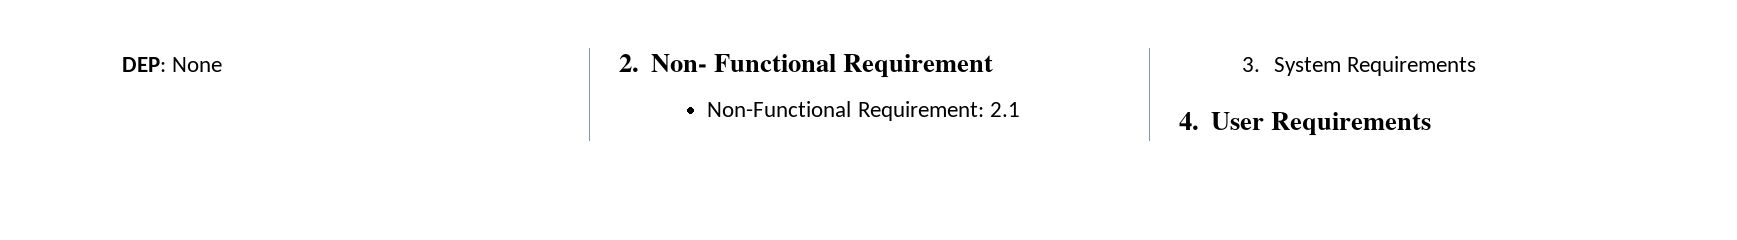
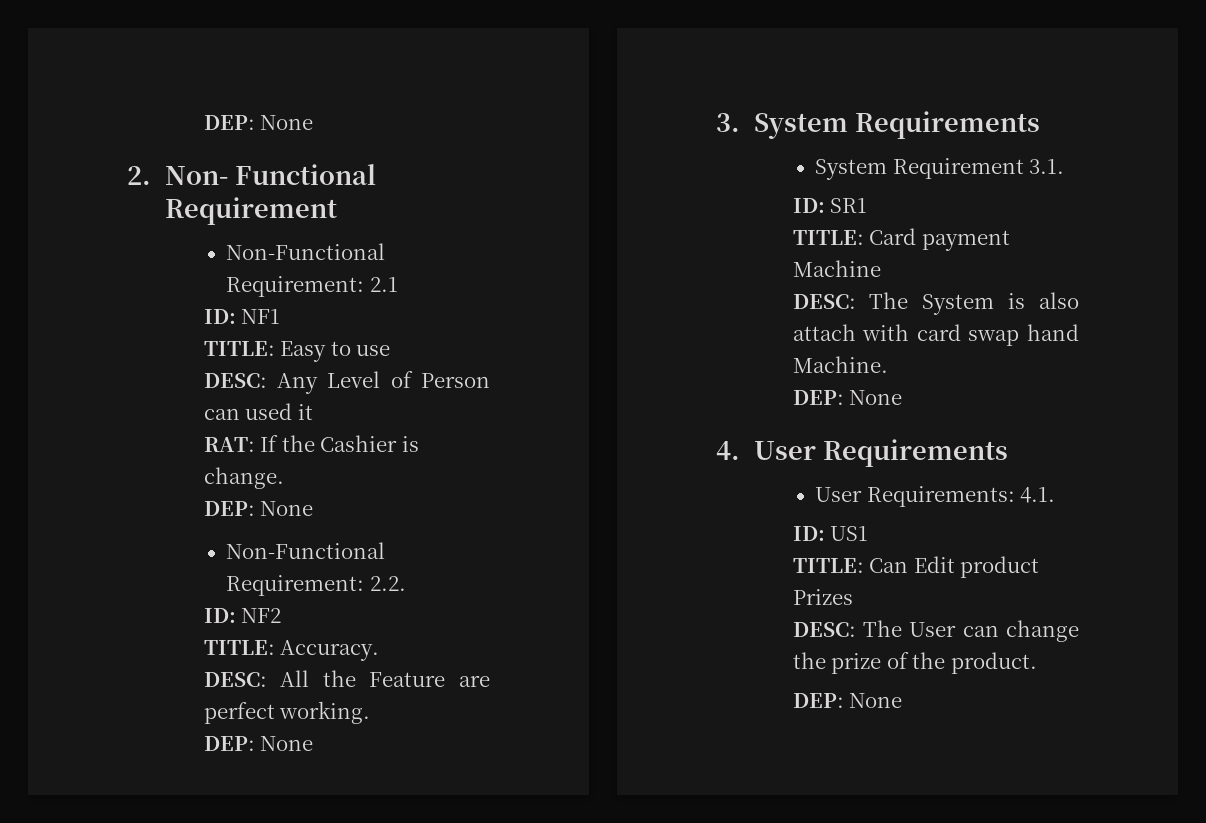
+ ID: NF1
+ TITLE: Easy to use
+ DESC: Any Level of Person can used it
+ RAT: If the Cashier is change.
+ DEP: None
+ Non-Functional Requirement: 2.2.
+ ID: NF2
+ TITLE: Accuracy.
+ DESC: All the Feature are perfect working.
+ DEP: None
  3. System Requirements
+ System Requirement 3.1.
+ ID: SR1
+ TITLE: Card payment Machine
+ DESC: The System is also attach with card swap hand Machine.
+ DEP: None
  4. User Requirements
+ User Requirements: 4.1.
+ ID: US1
+ TITLE: Can Edit product Prizes
+ DESC: The User can change the prize of the product.
+ DEP: None

